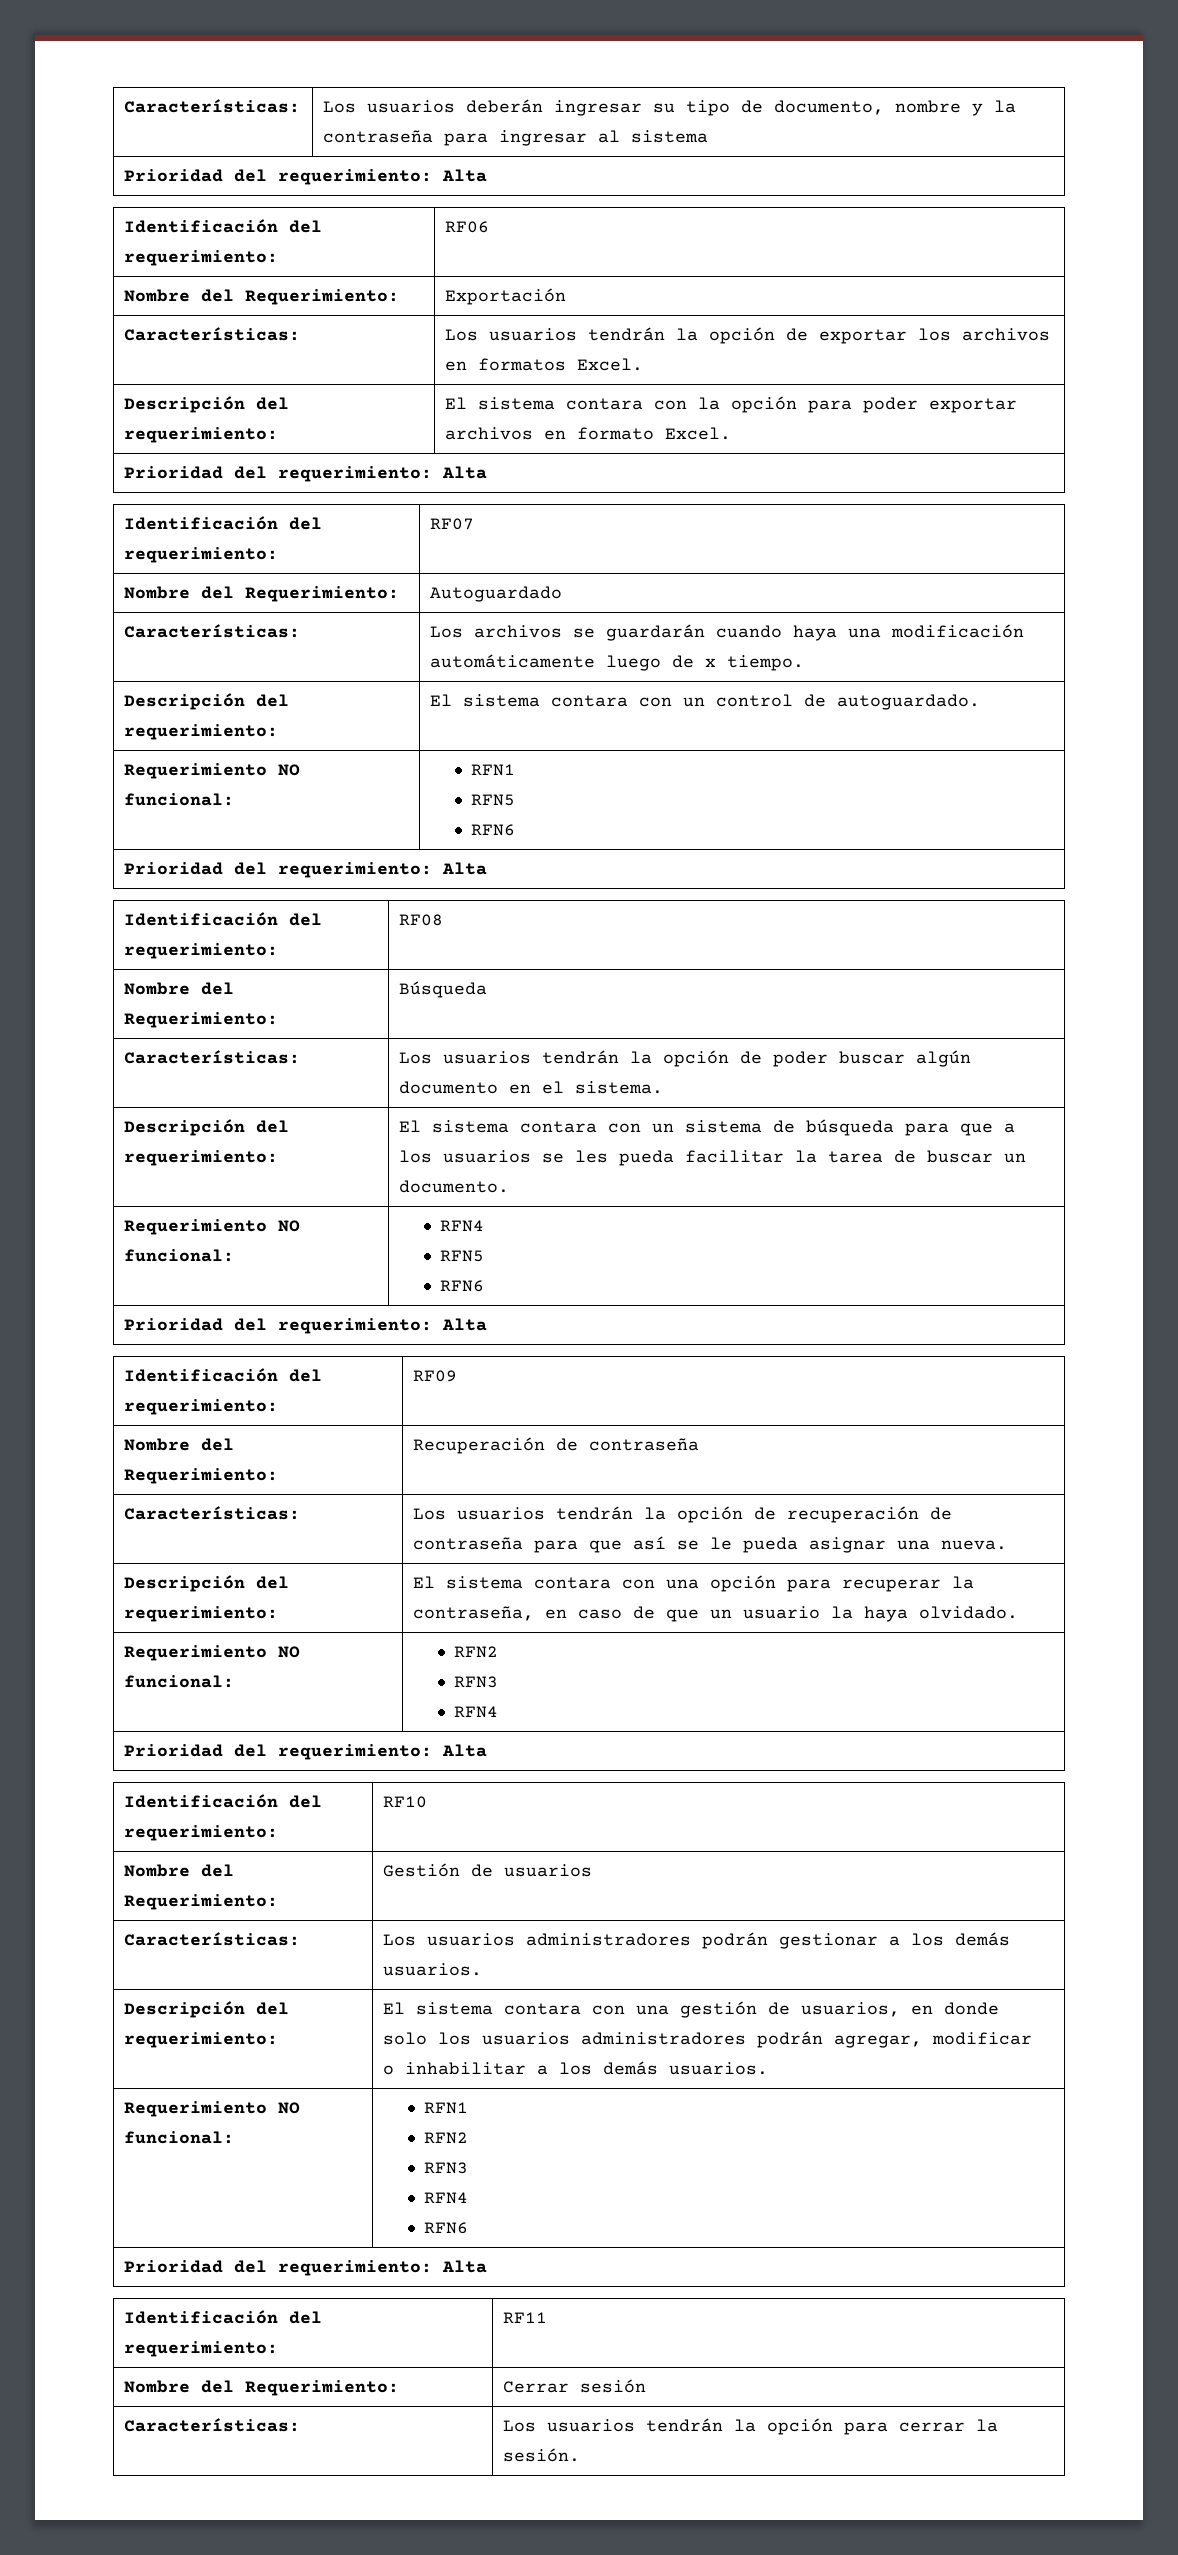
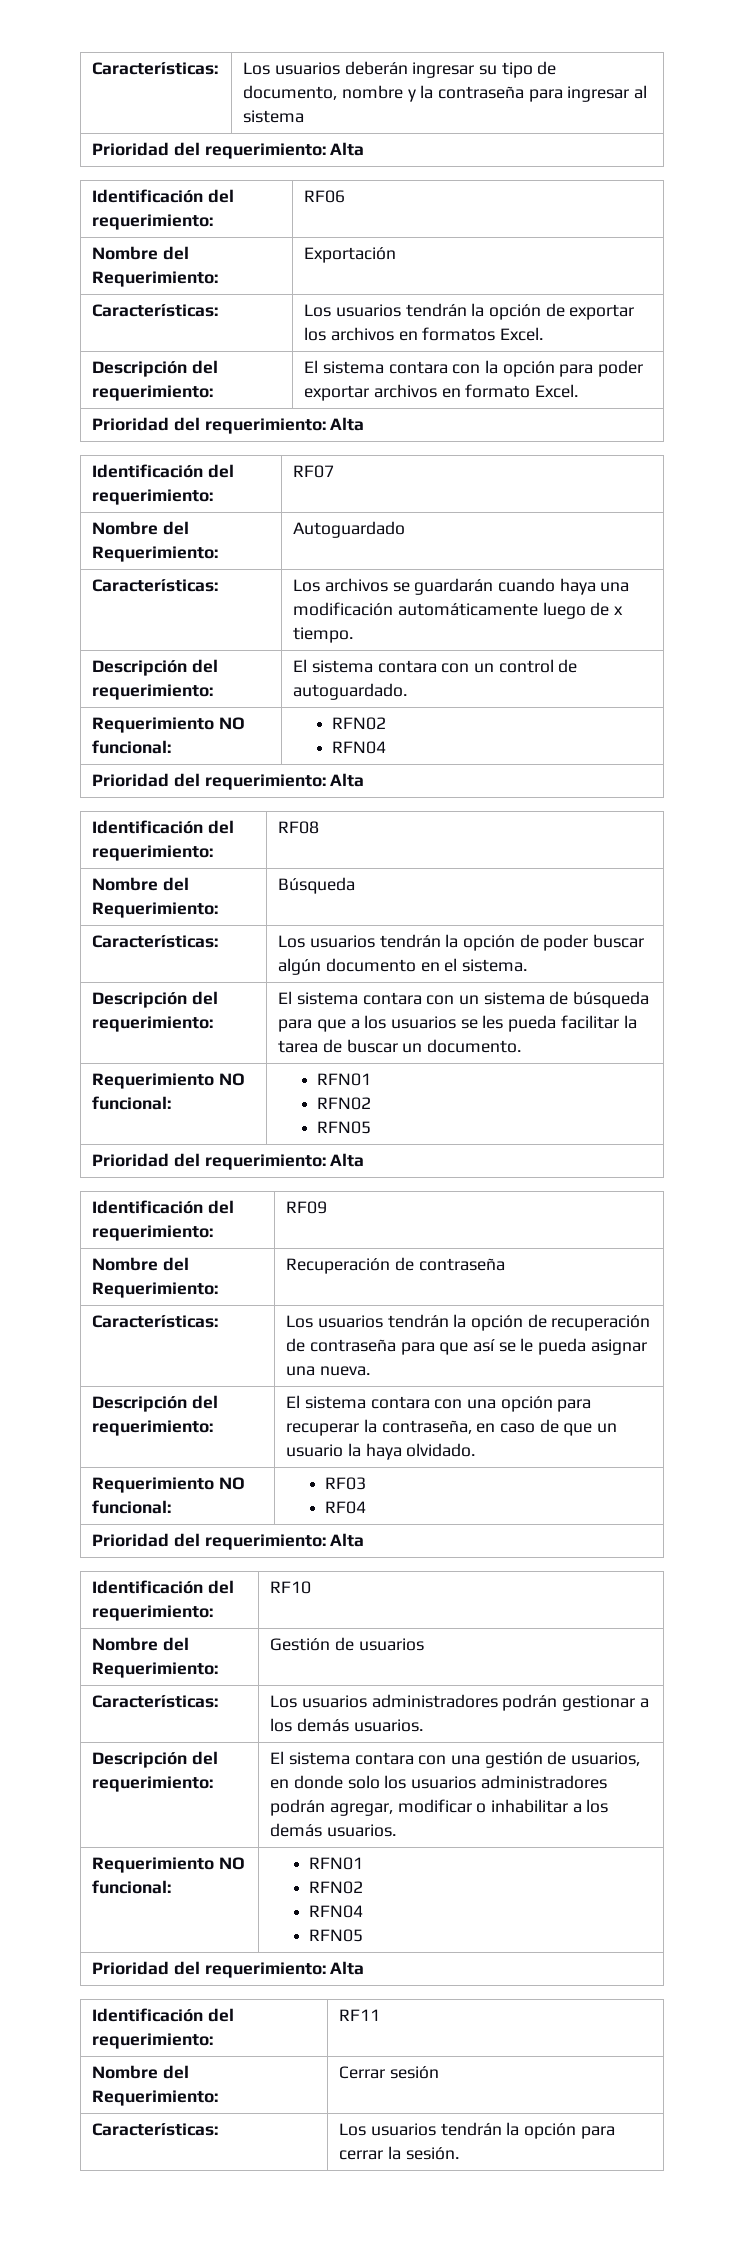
  Descripción del requerimiento: | El sistema contara con un control de autoguardado.
- Requerimiento NO funcional: | RFN1
- RFN5
- RFN6
+ Requerimiento NO funcional: | RFN02
+ RFN04
  Descripción del requerimiento: | El sistema contara con un sistema de búsqueda para que a los usuarios se les pueda facilitar la tarea de buscar un documento.
- Requerimiento NO funcional: | RFN4
- RFN5
- RFN6
+ Requerimiento NO funcional: | RFN01
+ RFN02
+ RFN05
- Requerimiento NO funcional: | RFN2
- RFN3
- RFN4
+ Requerimiento NO funcional: | RF03
+ RF04
  Descripción del requerimiento: | El sistema contara con una gestión de usuarios, en donde solo los usuarios administradores podrán agregar, modificar o inhabilitar a los demás usuarios.
- Requerimiento NO funcional: | RFN1
- RFN2
- RFN3
- RFN4
- RFN6
+ Requerimiento NO funcional: | RFN01
+ RFN02
+ RFN04
+ RFN05

